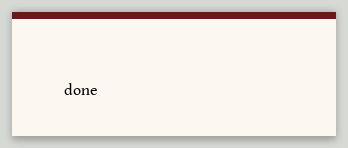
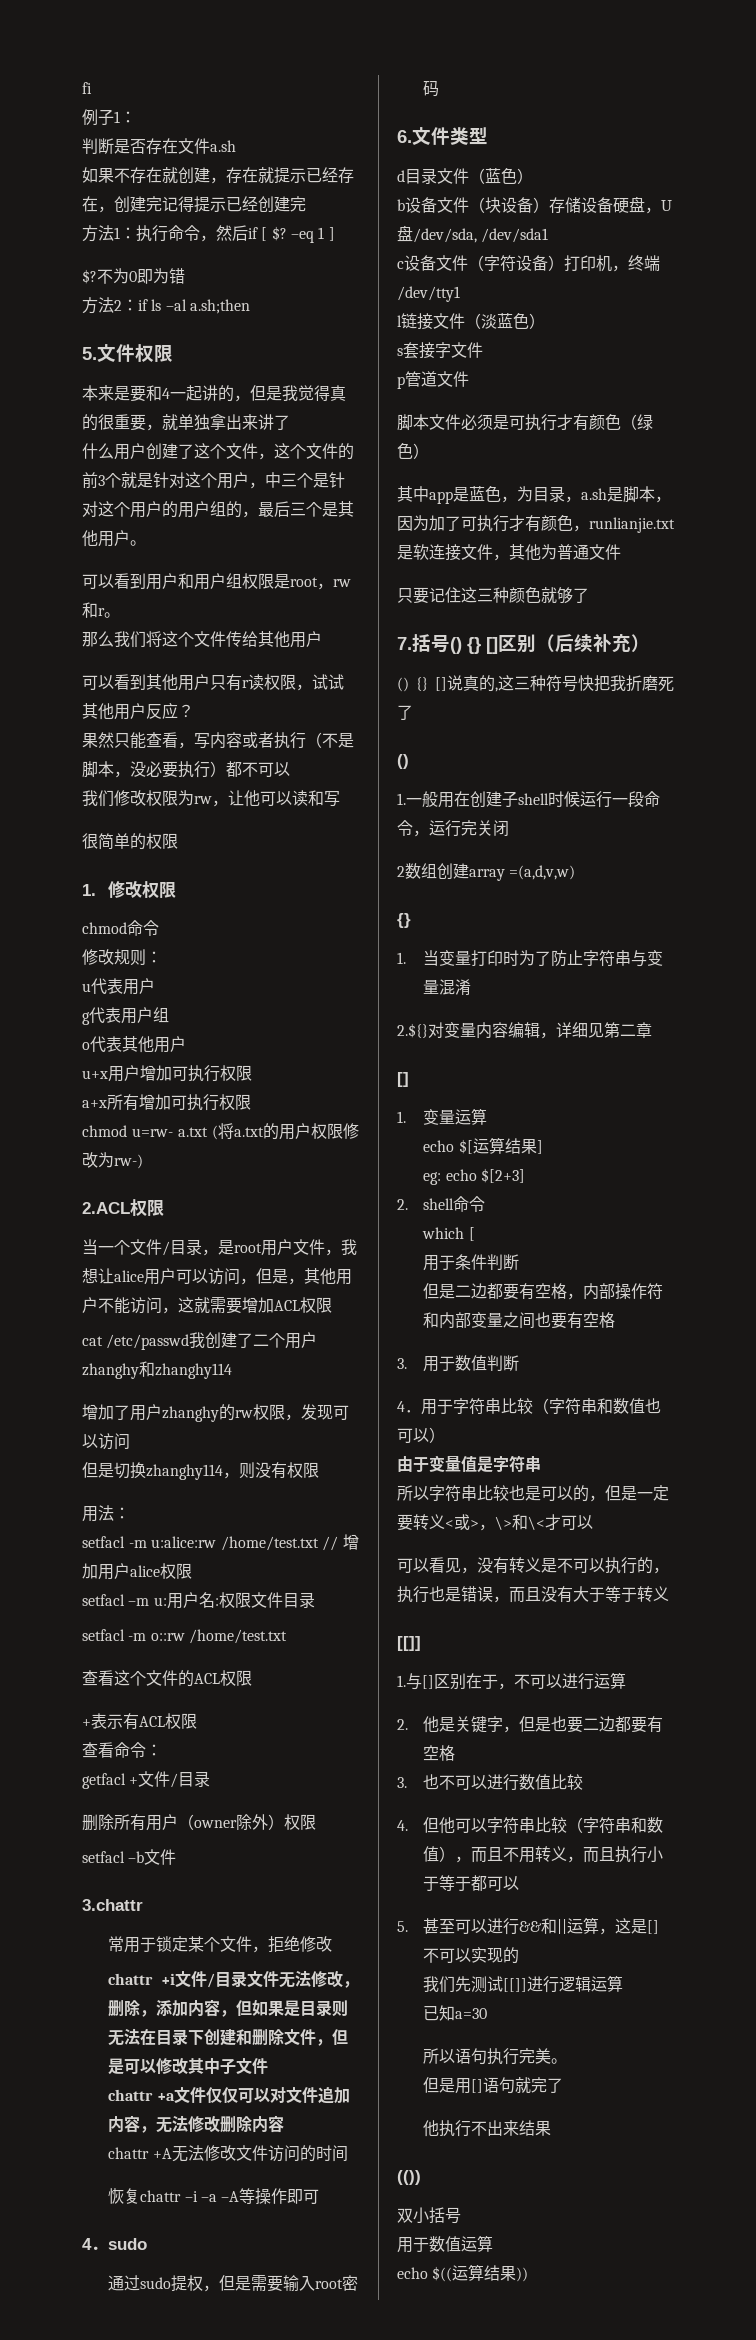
- done
+ fi
+ 例子1：
+ 判断是否存在文件a.sh
+ 如果不存在就创建，存在就提示已经存在，创建完记得提示已经创建完
+ 方法1：执行命令，然后if [ $? –eq 1 ]
+ $?不为0即为错
+ 方法2：if ls –al a.sh;then
+ 5.文件权限
+ 本来是要和4一起讲的，但是我觉得真的很重要，就单独拿出来讲了
+ 什么用户创建了这个文件，这个文件的前3个就是针对这个用户，中三个是针对这个用户的用户组的，最后三个是其他用户。
+ 可以看到用户和用户组权限是root，rw和r。
+ 那么我们将这个文件传给其他用户
+ 可以看到其他用户只有r读权限，试试其他用户反应？
+ 果然只能查看，写内容或者执行（不是脚本，没必要执行）都不可以
+ 我们修改权限为rw，让他可以读和写
+ 很简单的权限
+ 1.修改权限
+ chmod命令
+ 修改规则：
+ u代表用户
+ g代表用户组
+ o代表其他用户
+ u+x用户增加可执行权限
+ a+x所有增加可执行权限
+ chmod u=rw- a.txt (将a.txt的用户权限修改为rw-)
+ 2.ACL权限
+ 当一个文件/目录，是root用户文件，我想让alice用户可以访问，但是，其他用户不能访问，这就需要增加ACL权限
+ cat /etc/passwd我创建了二个用户zhanghy和zhanghy114
+ 增加了用户zhanghy的rw权限，发现可以访问
+ 但是切换zhanghy114，则没有权限
+ 用法：
+ setfacl -m u:alice:rw /home/test.txt // 增加用户alice权限
+ setfacl –m u:用户名:权限文件目录
+ setfacl -m o::rw /home/test.txt
+ 查看这个文件的ACL权限
+ +表示有ACL权限
+ 查看命令：
+ getfacl +文件/目录
+ 删除所有用户（owner除外）权限
+ setfacl –b文件
+ 3.chattr
+ 常用于锁定某个文件，拒绝修改
+ chattr +i文件/目录文件无法修改，删除，添加内容，但如果是目录则无法在目录下创建和删除文件，但是可以修改其中子文件
+ chattr +a文件仅仅可以对文件追加内容，无法修改删除内容
+ chattr +A无法修改文件访问的时间
+ 恢复chattr –i –a –A等操作即可
+ 4．sudo
+ 通过sudo提权，但是需要输入root密码
+ 6.文件类型
+ d目录文件（蓝色）
+ b设备文件（块设备）存储设备硬盘，U盘/dev/sda, /dev/sda1
+ c设备文件（字符设备）打印机，终端/dev/tty1
+ l链接文件（淡蓝色）
+ s套接字文件
+ p管道文件
+ 脚本文件必须是可执行才有颜色（绿色）
+ 其中app是蓝色，为目录，a.sh是脚本，因为加了可执行才有颜色，runlianjie.txt是软连接文件，其他为普通文件
+ 只要记住这三种颜色就够了
+ 7.括号() {} []区别（后续补充）
+ () {} []说真的,这三种符号快把我折磨死了
+ ()
+ 1.一般用在创建子shell时候运行一段命令，运行完关闭
+ 2数组创建array =(a,d,v,w)
+ {}
+ 1.当变量打印时为了防止字符串与变量混淆
+ 2.${}对变量内容编辑，详细见第二章
+ []
+ 1.变量运算
+ echo $[运算结果]
+ eg: echo $[2+3]
+ 2. shell命令
+ which [
+ 用于条件判断
+ 但是二边都要有空格，内部操作符和内部变量之间也要有空格
+ 3.用于数值判断
+ 4．用于字符串比较（字符串和数值也可以）
+ 由于变量值是字符串
+ 所以字符串比较也是可以的，但是一定要转义<或>，\>和\<才可以
+ 可以看见，没有转义是不可以执行的，执行也是错误，而且没有大于等于转义
+ [[]]
+ 1.与[]区别在于，不可以进行运算
+ 2.他是关键字，但是也要二边都要有空格
+ 3.也不可以进行数值比较
+ 4.但他可以字符串比较（字符串和数值），而且不用转义，而且执行小于等于都可以
+ 5.甚至可以进行&&和||运算，这是[]不可以实现的
+ 我们先测试[[]]进行逻辑运算
+ 已知a=30
+ 所以语句执行完美。
+ 但是用[]语句就完了
+ 他执行不出来结果
+ (())
+ 双小括号
+ 用于数值运算
+ echo $((运算结果))

